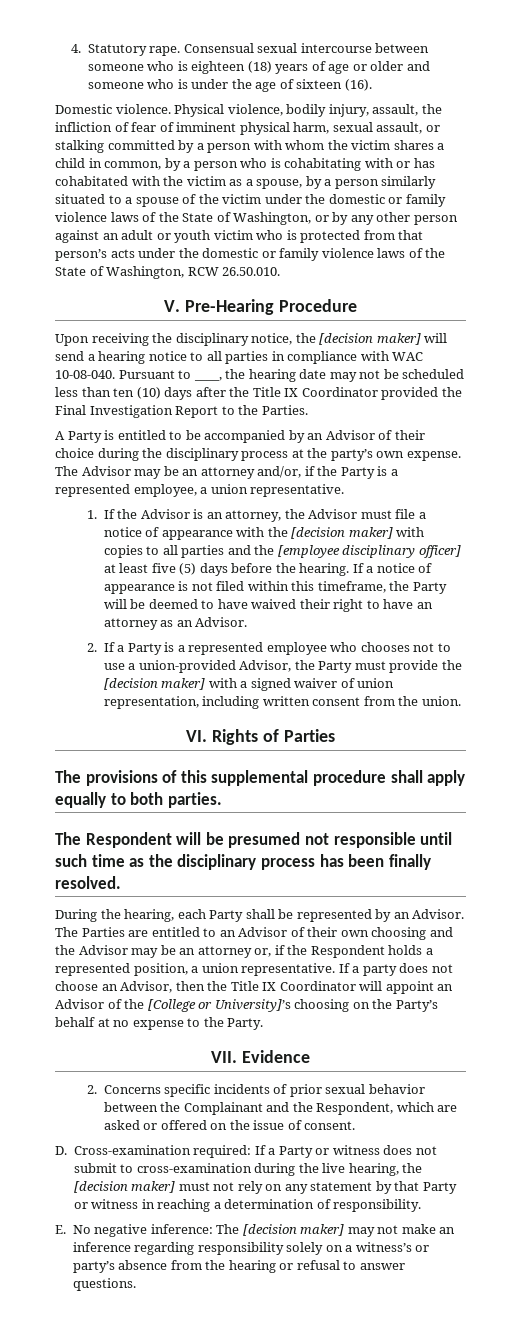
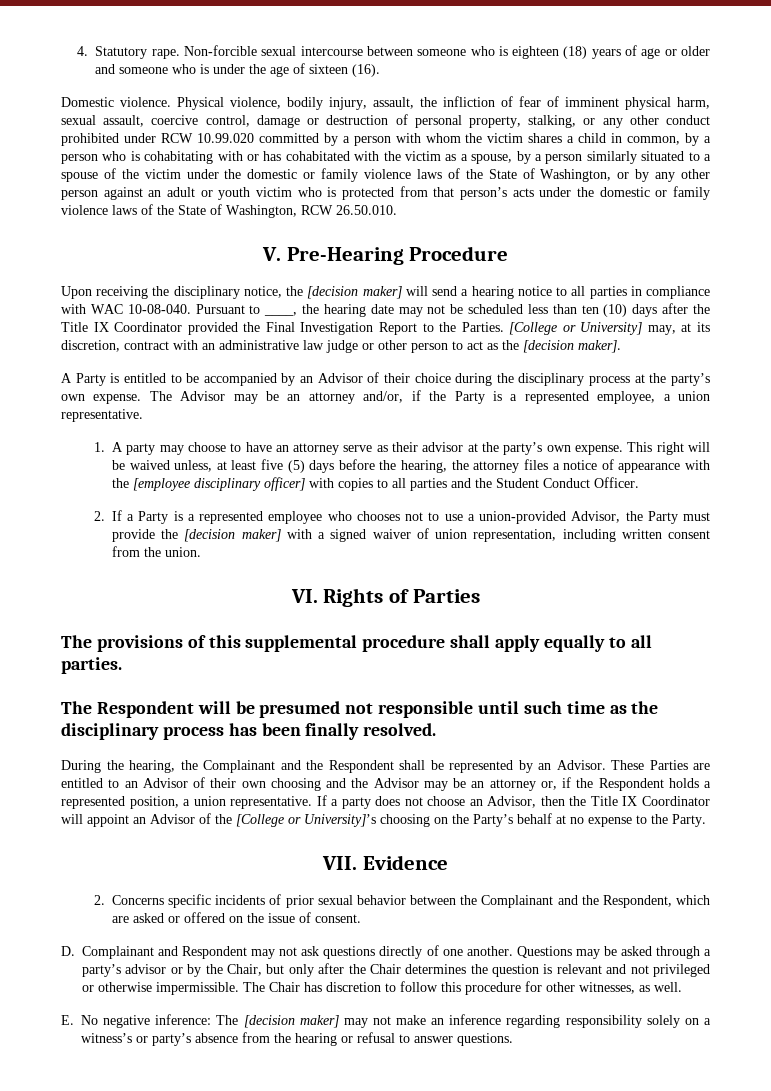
- Consensual sexual intercourse between someone who is eighteen (18) years of age or older and someone who is under the age of sixteen (16).
+ Non-forcible sexual intercourse between someone who is eighteen (18) years of age or older and someone who is under the age of sixteen (16).
- Physical violence, bodily injury, assault, the infliction of fear of imminent physical harm, sexual assault, or stalking committed by a person with whom the victim shares a child in common, by a person who is cohabitating with or has cohabitated with the victim as a spouse, by a person similarly situated to a spouse of the victim under the domestic or family violence laws of the State of Washington, or by any other person against an adult or youth victim who is protected from that person’s acts under the domestic or family violence laws of the State of Washington, RCW 26.50.010.
+ Physical violence, bodily injury, assault, the infliction of fear of imminent physical harm, sexual assault, coercive control, damage or destruction of personal property, stalking, or any other conduct prohibited under RCW 10.99.020 committed by a person with whom the victim shares a child in common, by a person who is cohabitating with or has cohabitated with the victim as a spouse, by a person similarly situated to a spouse of the victim under the domestic or family violence laws of the State of Washington, or by any other person against an adult or youth victim who is protected from that person’s acts under the domestic or family violence laws of the State of Washington, RCW 26.50.010.
+ [College or University] may, at its discretion, contract with an administrative law judge or other person to act as the [decision maker].
- 1. If the Advisor is an attorney, the Advisor must file a notice of appearance with the [decision maker] with copies to all parties and the [employee disciplinary officer] at least five (5) days before the hearing. If a notice of appearance is not filed within this timeframe, the Party will be deemed to have waived their right to have an attorney as an Advisor.
+ 1. A party may choose to have an attorney serve as their advisor at the party’s own expense. This right will be waived unless, at least five (5) days before the hearing, the attorney files a notice of appearance with the [employee disciplinary officer] with copies to all parties and the Student Conduct Officer.
- The provisions of this supplemental procedure shall apply equally to both parties.
+ The provisions of this supplemental procedure shall apply equally to all parties.
- During the hearing, each Party shall be represented by an Advisor.
+ During the hearing, the Complainant and the Respondent shall be represented by an Advisor.
- The Parties are entitled to an Advisor of their own choosing and the Advisor may be an attorney or, if the Respondent holds a represented position, a union representative.
+ These Parties are entitled to an Advisor of their own choosing and the Advisor may be an attorney or, if the Respondent holds a represented position, a union representative.
- D. Cross-examination required: If a Party or witness does not submit to cross-examination during the live hearing, the [decision maker] must not rely on any statement by that Party or witness in reaching a determination of responsibility.
+ D. Complainant and Respondent may not ask questions directly of one another. Questions may be asked through a party’s advisor or by the Chair, but only after the Chair determines the question is relevant and not privileged or otherwise impermissible. The Chair has discretion to follow this procedure for other witnesses, as well.

